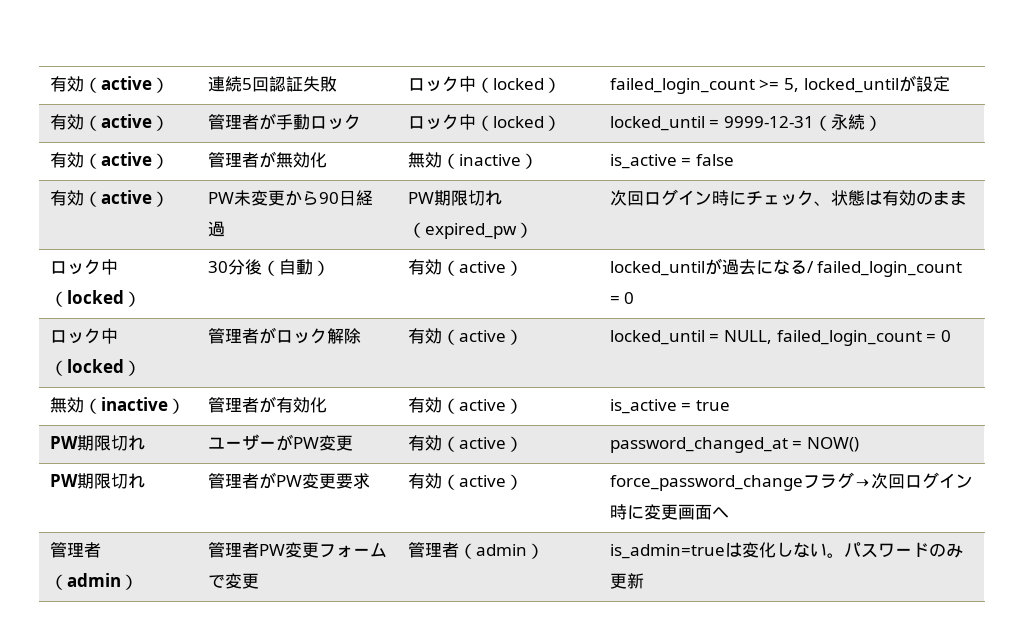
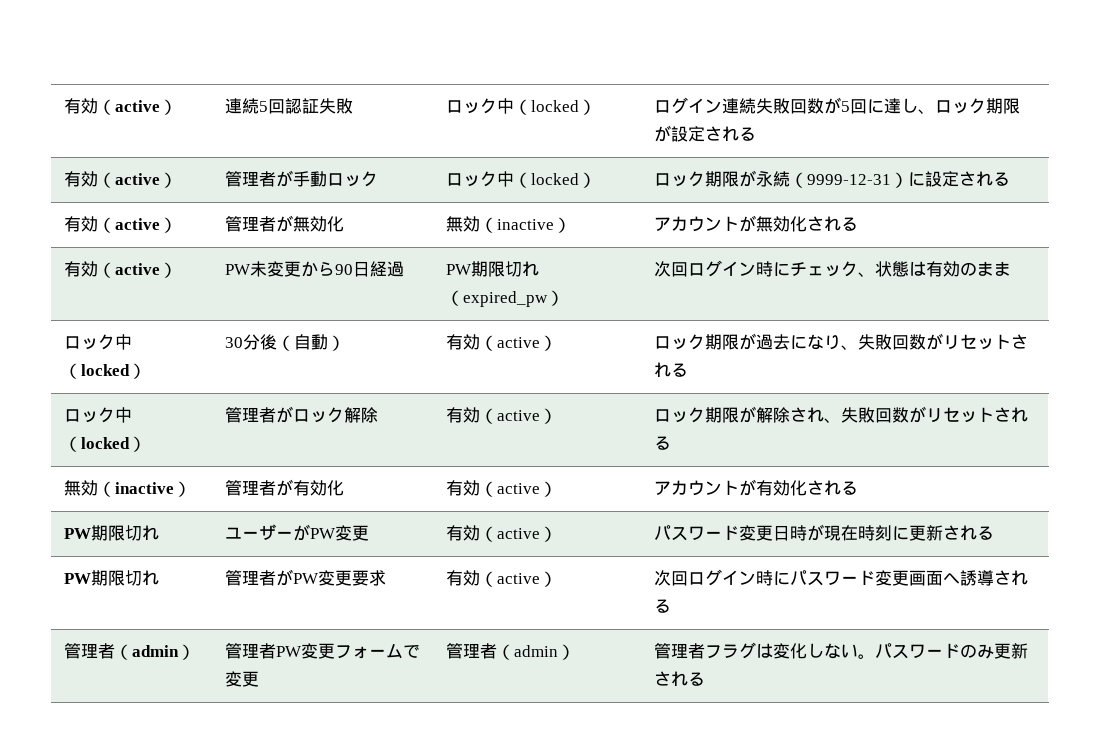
- 有効（active） | 連続5回認証失敗 | ロック中（locked） | failed_login_count >= 5, locked_untilが設定
+ 有効（active） | 連続5回認証失敗 | ロック中（locked） | ログイン連続失敗回数が5回に達し、ロック期限が設定される
- 有効（active） | 管理者が手動ロック | ロック中（locked） | locked_until = 9999-12-31（永続）
+ 有効（active） | 管理者が手動ロック | ロック中（locked） | ロック期限が永続（9999-12-31）に設定される
- 有効（active） | 管理者が無効化 | 無効（inactive） | is_active = false
+ 有効（active） | 管理者が無効化 | 無効（inactive） | アカウントが無効化される
- ロック中（locked） | 30分後（自動） | 有効（active） | locked_untilが過去になる/ failed_login_count = 0
+ ロック中（locked） | 30分後（自動） | 有効（active） | ロック期限が過去になり、失敗回数がリセットされる
- ロック中（locked） | 管理者がロック解除 | 有効（active） | locked_until = NULL, failed_login_count = 0
+ ロック中（locked） | 管理者がロック解除 | 有効（active） | ロック期限が解除され、失敗回数がリセットされる
- 無効（inactive） | 管理者が有効化 | 有効（active） | is_active = true
+ 無効（inactive） | 管理者が有効化 | 有効（active） | アカウントが有効化される
- PW期限切れ | ユーザーがPW変更 | 有効（active） | password_changed_at = NOW()
+ PW期限切れ | ユーザーがPW変更 | 有効（active） | パスワード変更日時が現在時刻に更新される
- PW期限切れ | 管理者がPW変更要求 | 有効（active） | force_password_changeフラグ→次回ログイン時に変更画面へ
+ PW期限切れ | 管理者がPW変更要求 | 有効（active） | 次回ログイン時にパスワード変更画面へ誘導される
- 管理者（admin） | 管理者PW変更フォームで変更 | 管理者（admin） | is_admin=trueは変化しない。パスワードのみ更新
+ 管理者（admin） | 管理者PW変更フォームで変更 | 管理者（admin） | 管理者フラグは変化しない。パスワードのみ更新される

